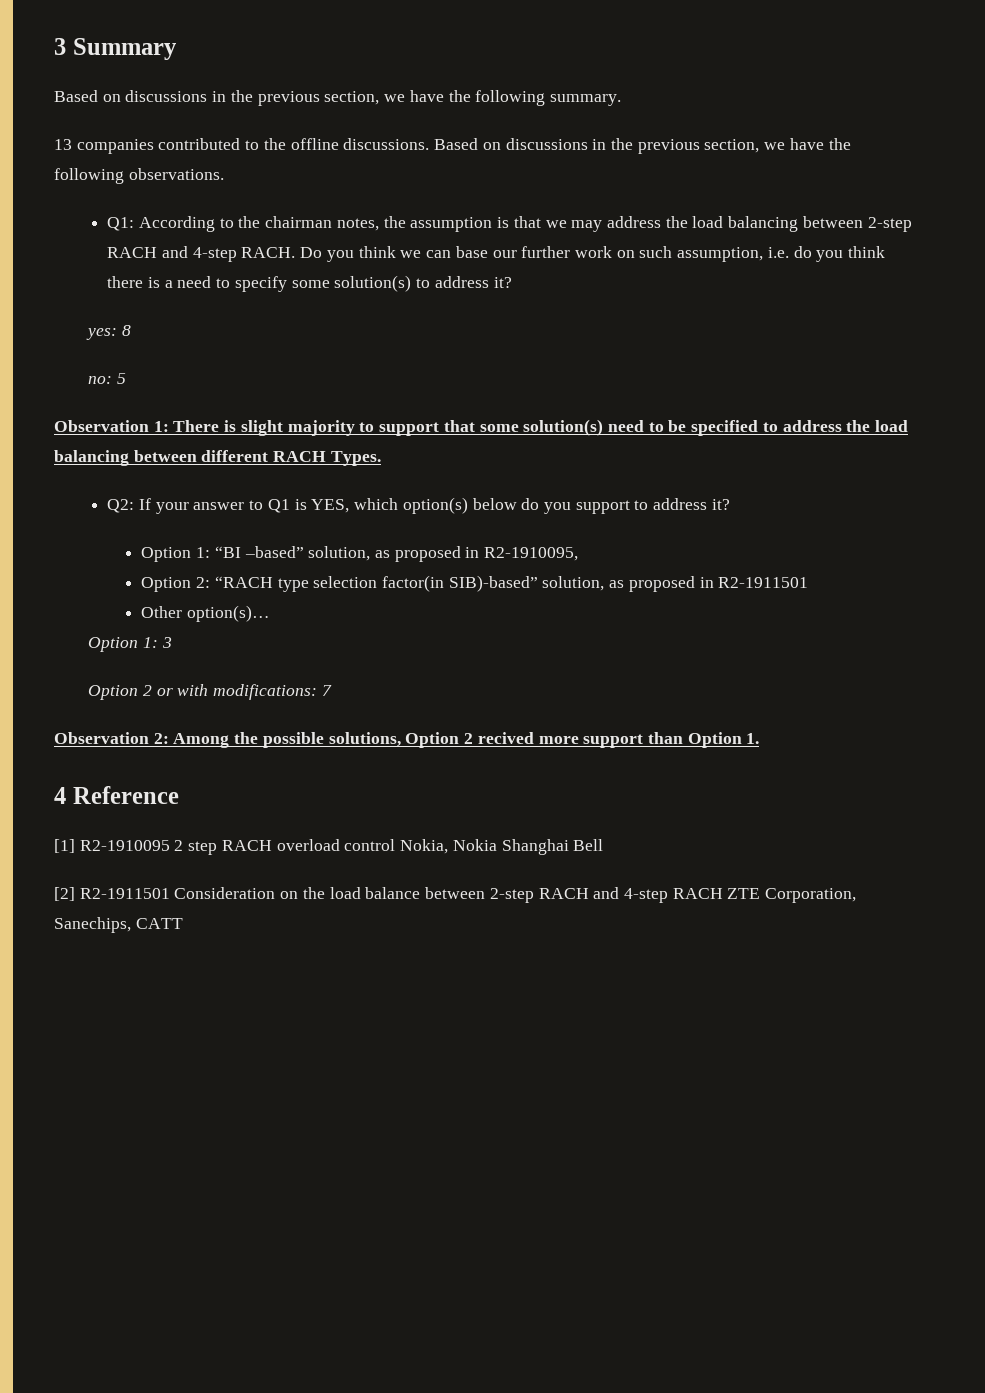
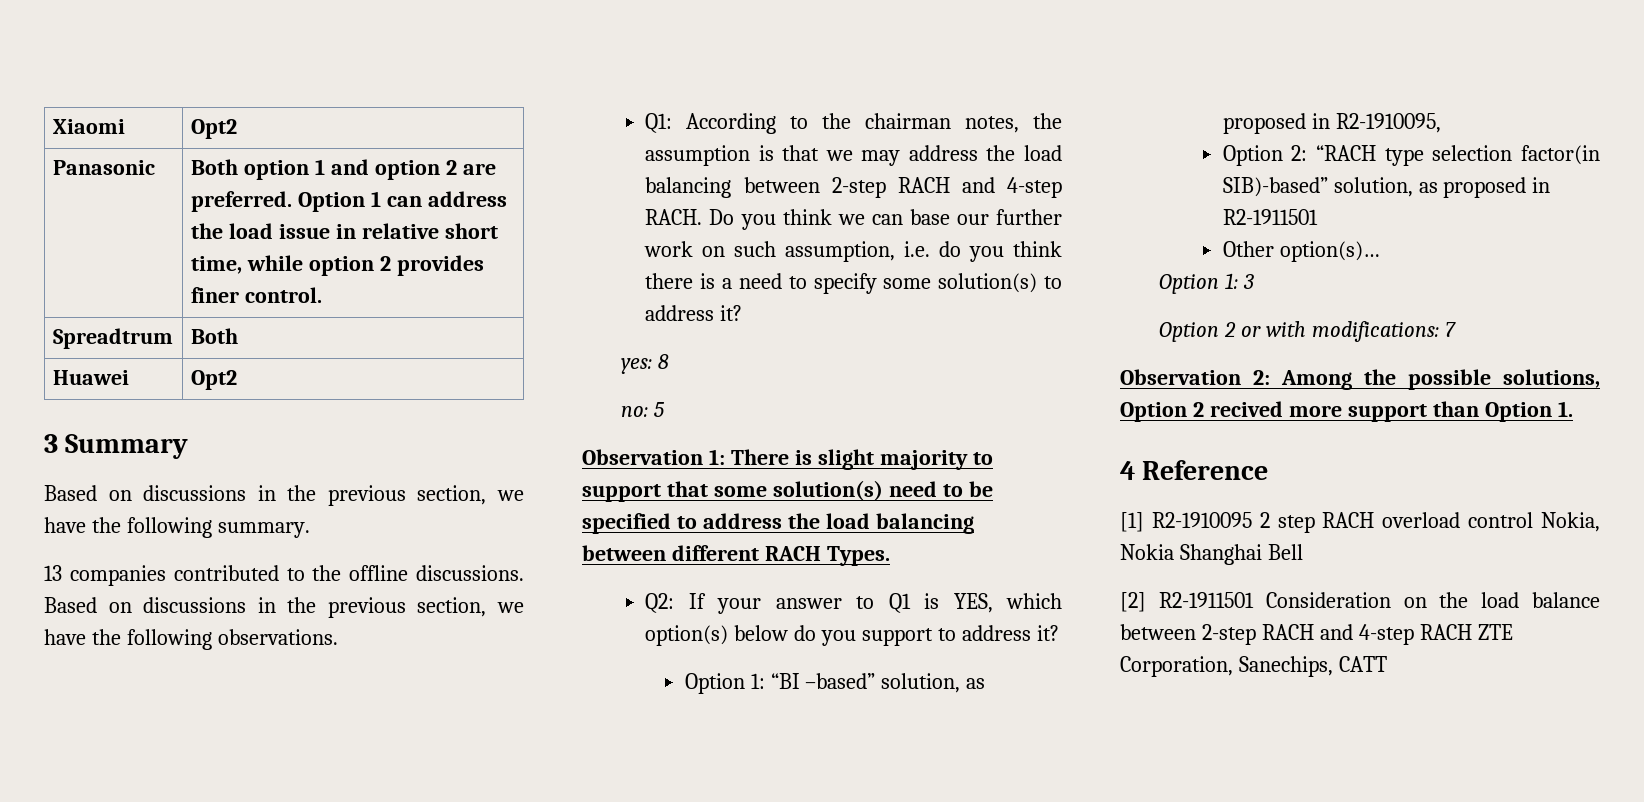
+ Xiaomi | Opt2
+ Panasonic | Both option 1 and option 2 are preferred. Option 1 can address the load issue in relative short time, while option 2 provides finer control.
+ Spreadtrum | Both
+ Huawei | Opt2

